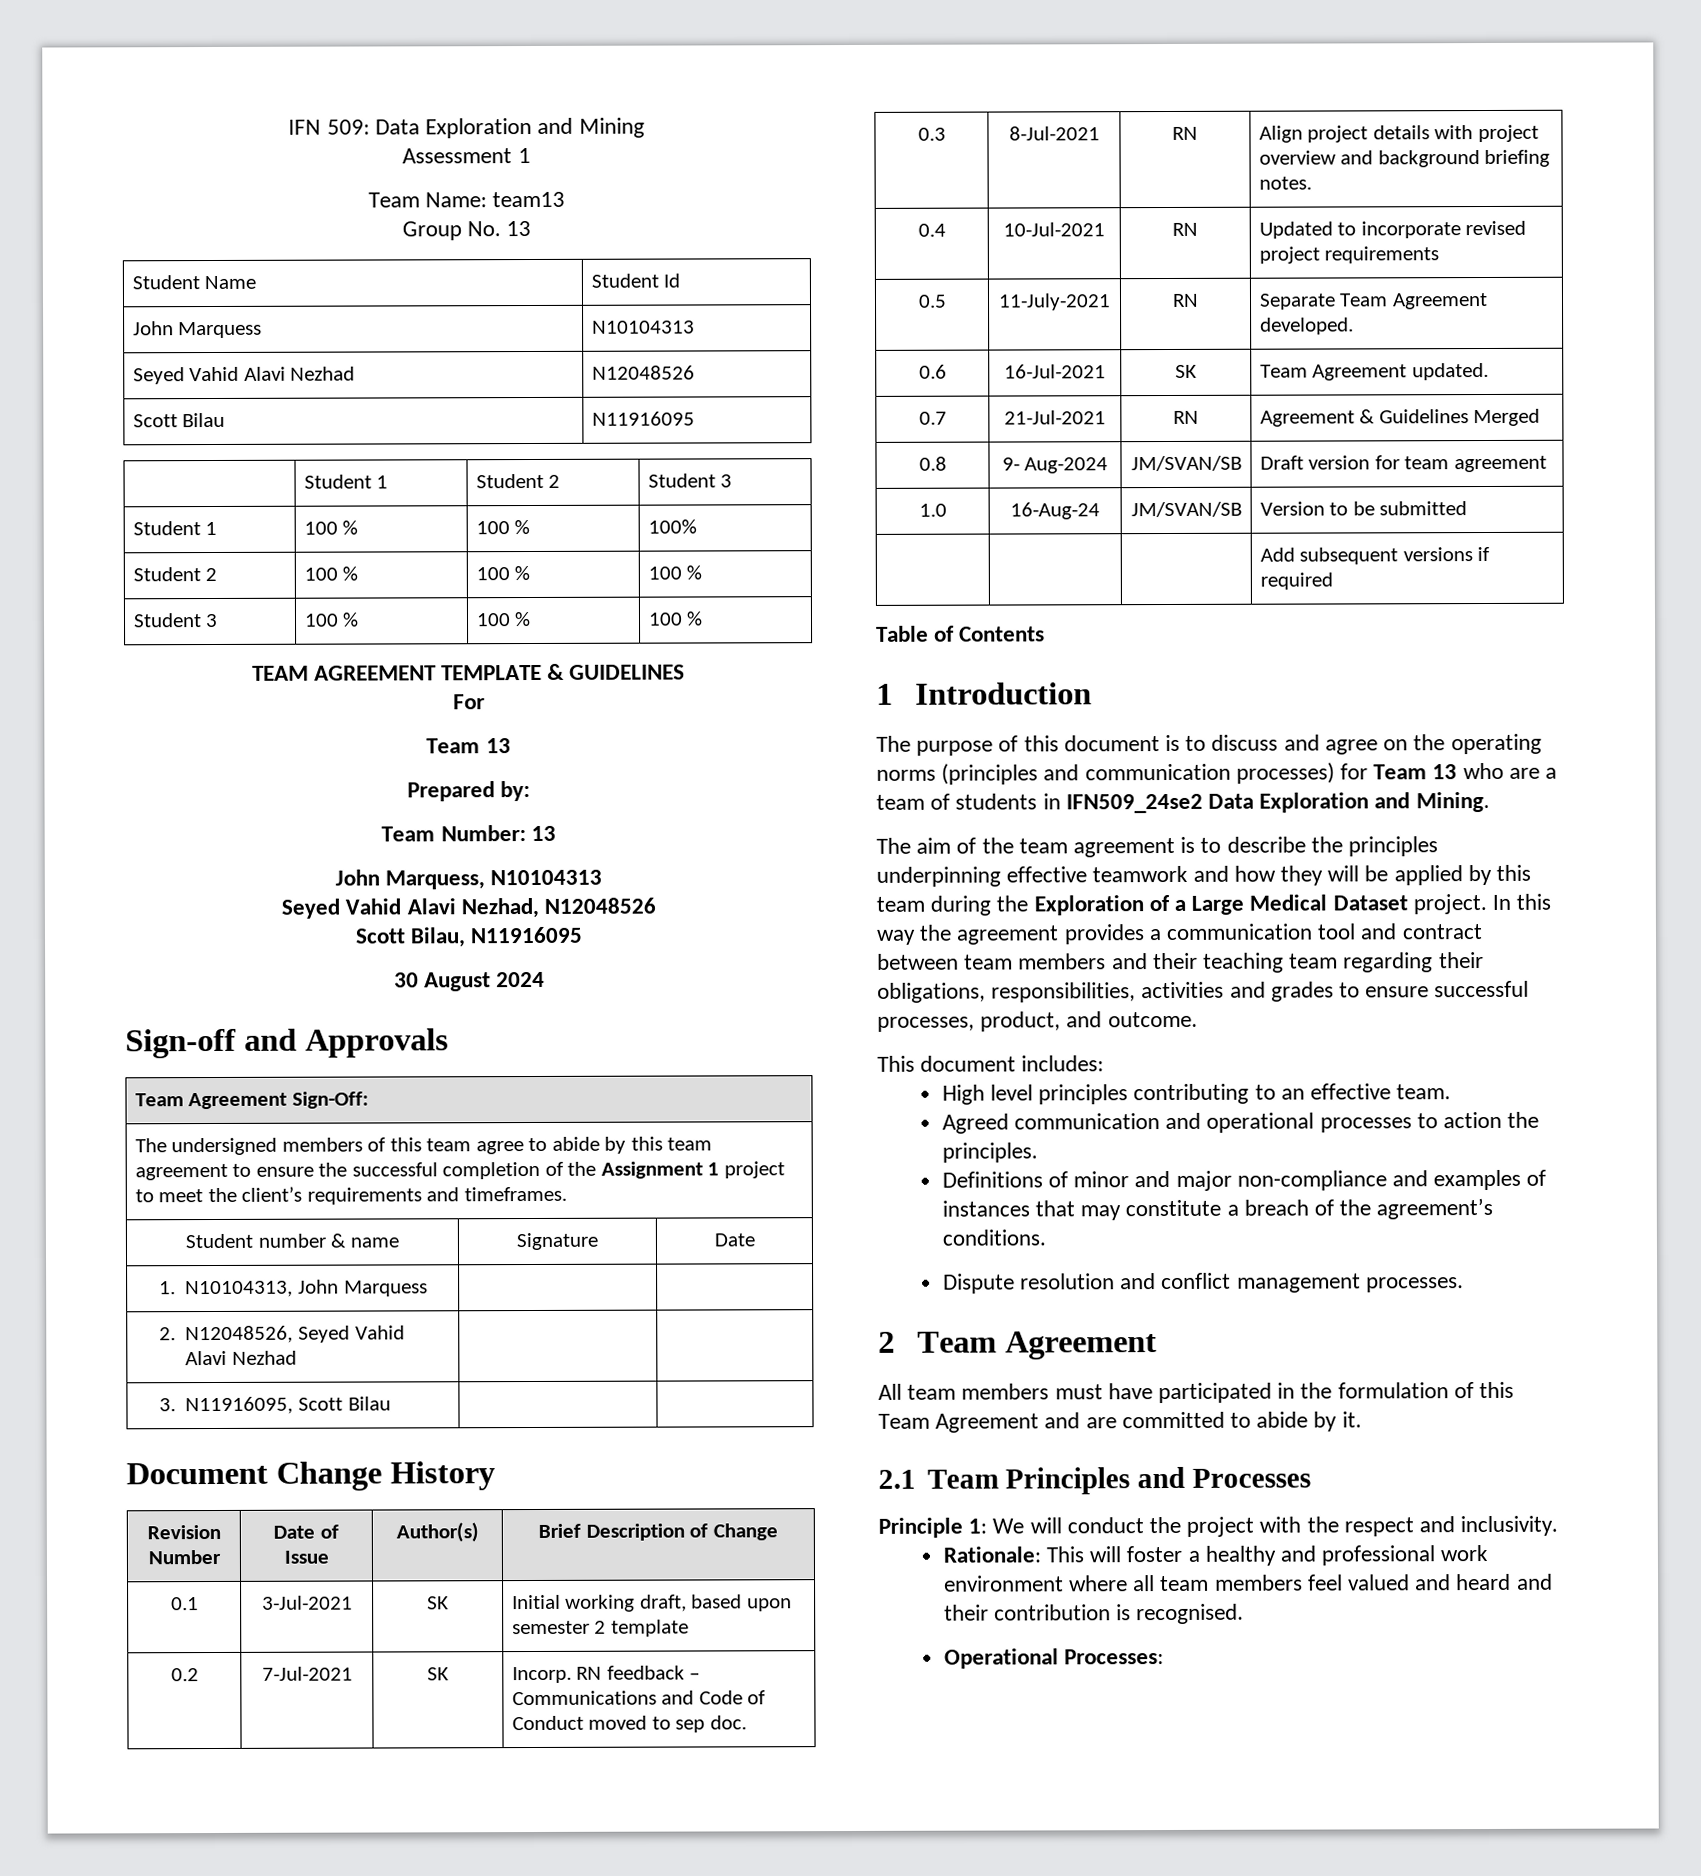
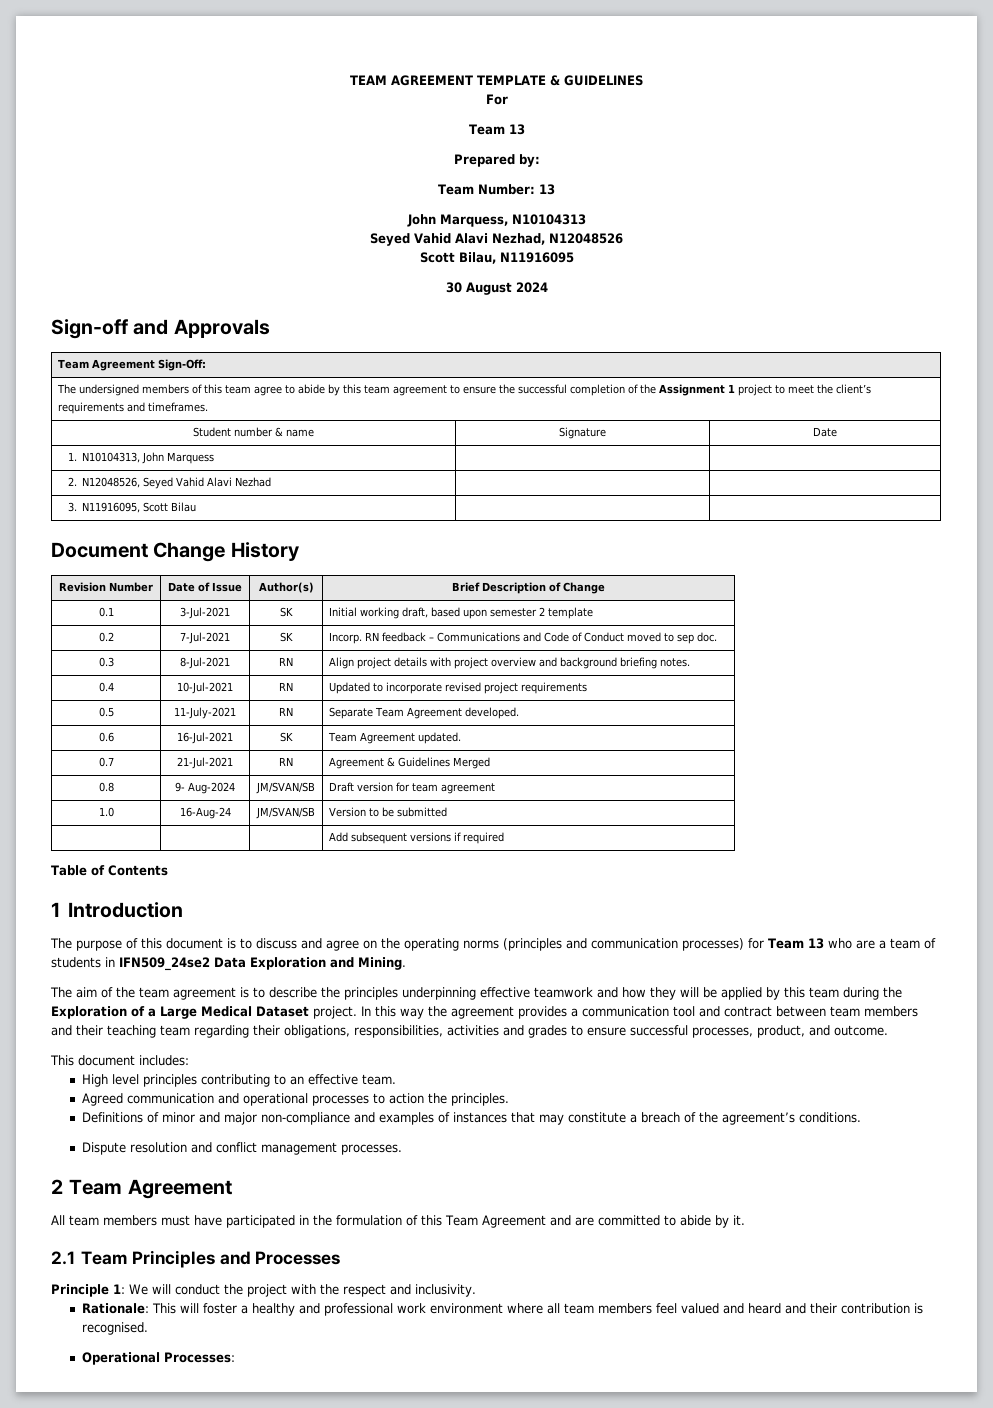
- IFN 509: Data Exploration and Mining
- Assessment 1
- Team Name: team13
- Group No. 13
- Student Name | Student Id
- John Marquess | N10104313
- Seyed Vahid Alavi Nezhad | N12048526
- Scott Bilau | N11916095
- | Student 1 | Student 2 | Student 3
- Student 1 | 100 % | 100 % | 100%
- Student 2 | 100 % | 100 % | 100 %
- Student 3 | 100 % | 100 % | 100 %

